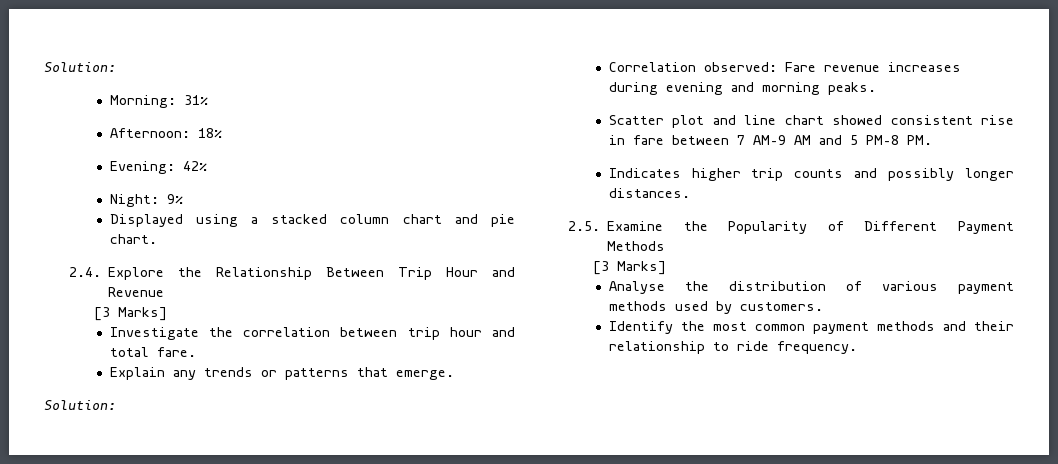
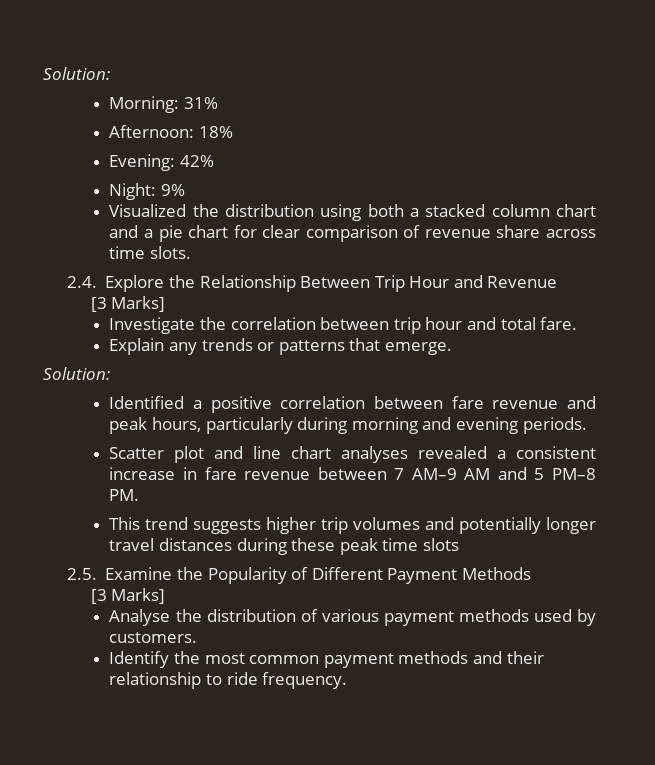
- Displayed using a stacked column chart and pie chart.
+ Visualized the distribution using both a stacked column chart and a pie chart for clear comparison of revenue share across time slots.
- Correlation observed: Fare revenue increases during evening and morning peaks.
+ Identified a positive correlation between fare revenue and peak hours, particularly during morning and evening periods.
- Scatter plot and line chart showed consistent rise in fare between 7 AM–9 AM and 5 PM–8 PM.
+ Scatter plot and line chart analyses revealed a consistent increase in fare revenue between 7 AM–9 AM and 5 PM–8 PM.
- Indicates higher trip counts and possibly longer distances.
+ This trend suggests higher trip volumes and potentially longer travel distances during these peak time slots

